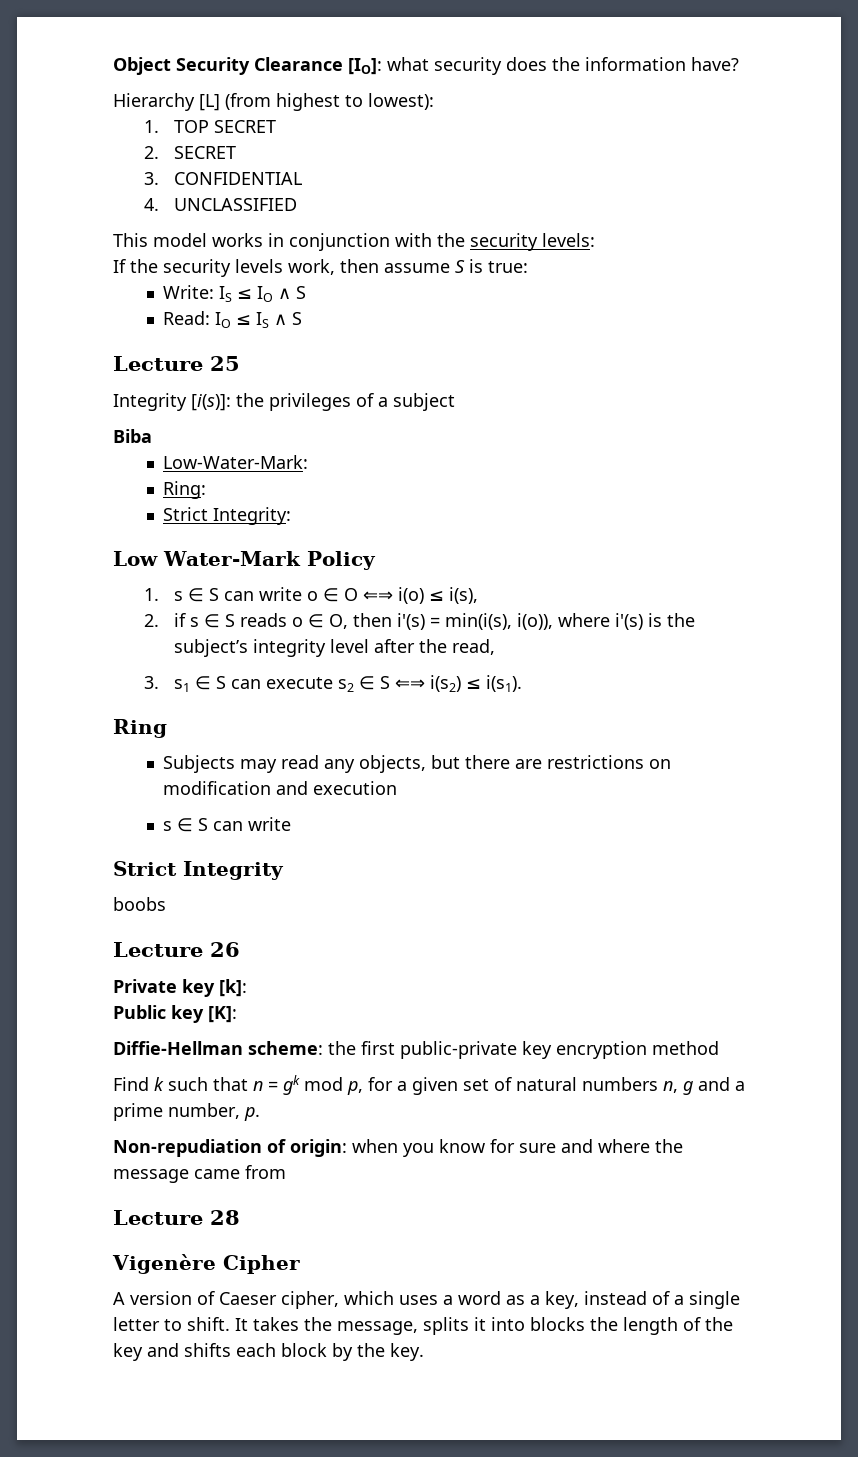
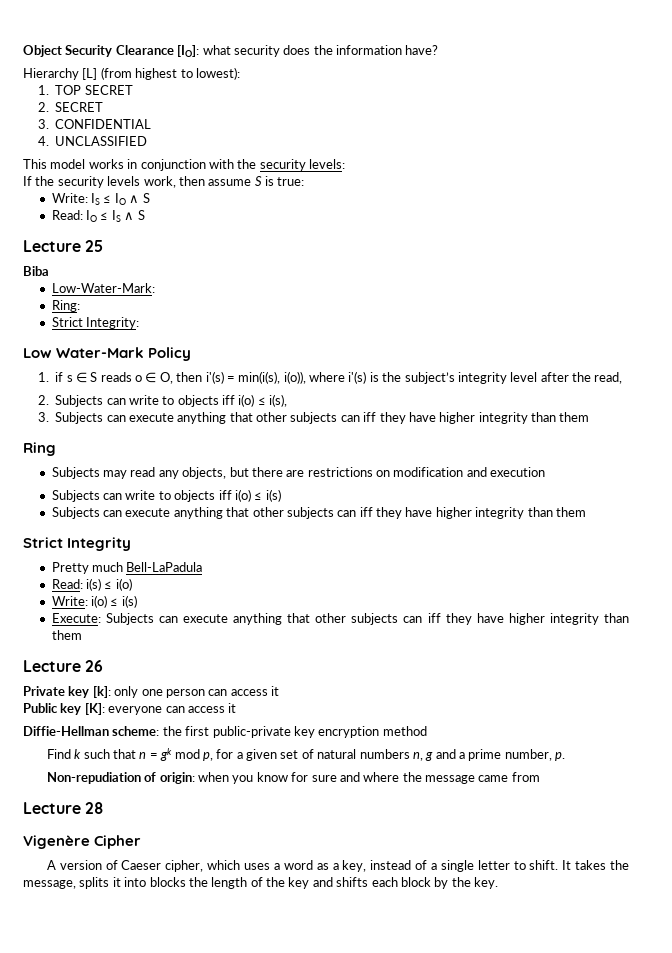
- Integrity [i(s)]: the privileges of a subject
- 1. s ∈ S can write o ∈ O ⇐⇒ i(o) ≤ i(s),
- 2. if s ∈ S reads o ∈ O, then i'(s) = min(i(s), i(o)), where i'(s) is the subject’s integrity level after the read,
+ 1. if s ∈ S reads o ∈ O, then i'(s) = min(i(s), i(o)), where i'(s) is the subject’s integrity level after the read,
- 3. s1 ∈ S can execute s2 ∈ S ⇐⇒ i(s2) ≤ i(s1).
+ 2. Subjects can write to objects iff i(o) ≤ i(s),
+ 3. Subjects can execute anything that other subjects can iff they have higher integrity than them
  Subjects may read any objects, but there are restrictions on modification and execution
- s ∈ S can write
+ Subjects can write to objects iff i(o) ≤ i(s)
+ Subjects can execute anything that other subjects can iff they have higher integrity than them
  Strict Integrity
- boobs
+ Pretty much Bell-LaPadula
+ Read: i(s) ≤ i(o)
+ Write: i(o) ≤ i(s)
+ Execute: Subjects can execute anything that other subjects can iff they have higher integrity than them
- Private key [k]:
+ Private key [k]: only one person can access it
- Public key [K]:
+ Public key [K]: everyone can access it

